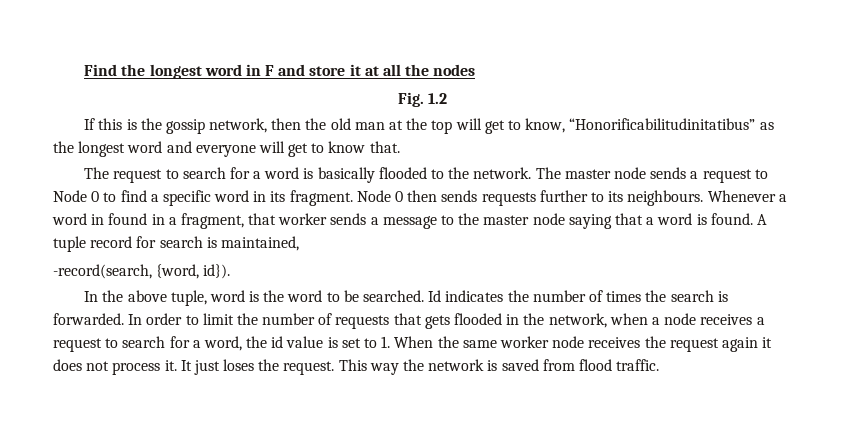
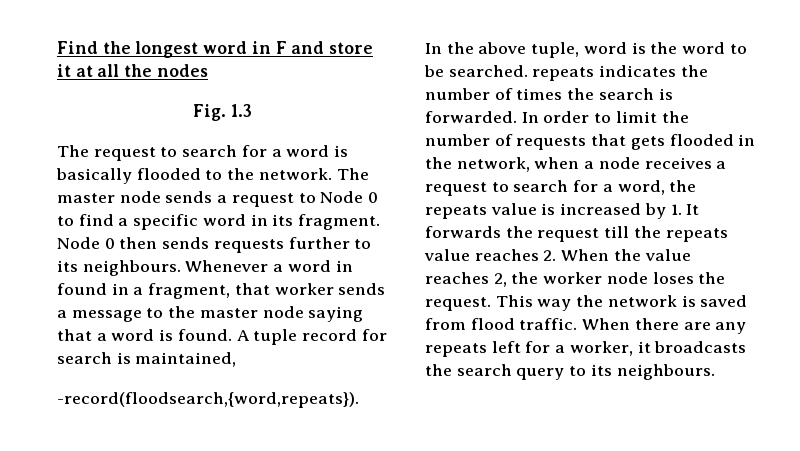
- Fig. 1.2
- If this is the gossip network, then the old man at the top will get to know, “Honorificabilitudinitatibus” as the longest word and everyone will get to know that.
+ Fig. 1.3
- -record(search, {word, id}).
+ -record(floodsearch,{word,repeats}).
- In the above tuple, word is the word to be searched. Id indicates the number of times the search is forwarded.
+ In the above tuple, word is the word to be searched. repeats indicates the number of times the search is forwarded.
- In order to limit the number of requests that gets flooded in the network, when a node receives a request to search for a word, the id value is set to 1. When the same worker node receives the request again it does not process it. It just loses the request.
+ In order to limit the number of requests that gets flooded in the network, when a node receives a request to search for a word, the repeats value is increased by 1. It forwards the request till the repeats value reaches 2. When the value reaches 2, the worker node loses the request.
+ When there are any repeats left for a worker, it broadcasts the search query to its neighbours.

